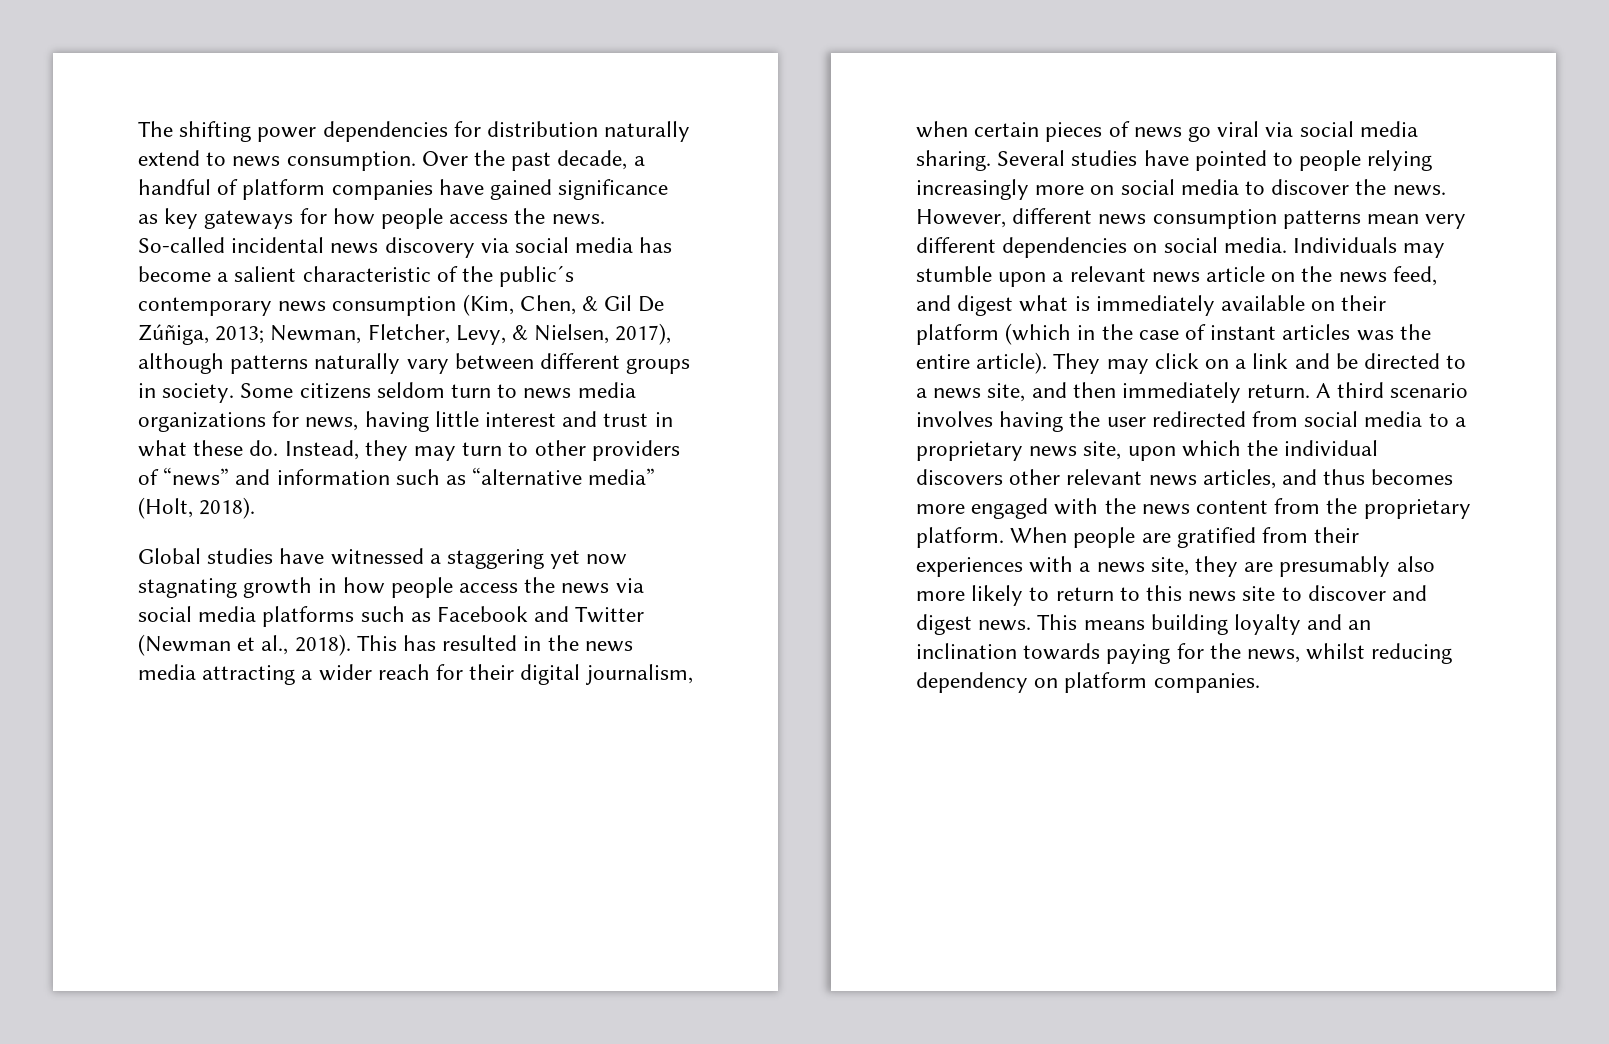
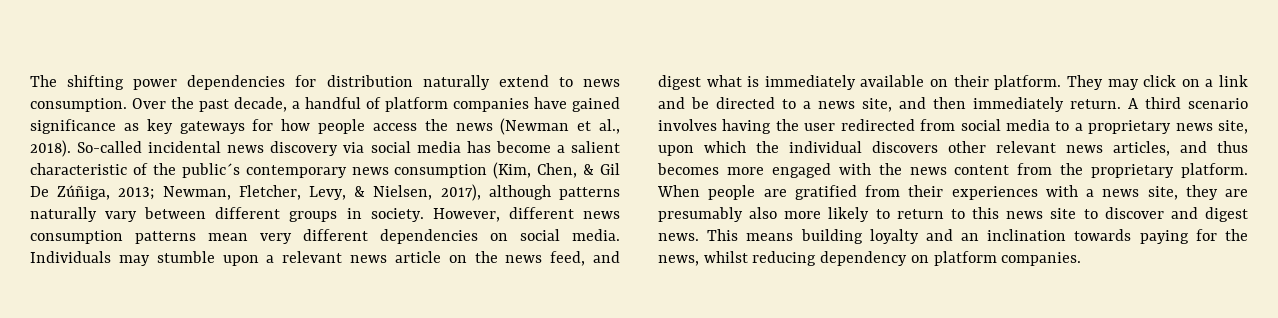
- Over the past decade, a handful of platform companies have gained significance as key gateways for how people access the news.
+ Over the past decade, a handful of platform companies have gained significance as key gateways for how people access the news (Newman et al., 2018).
- Some citizens seldom turn to news media organizations for news, having little interest and trust in what these do. Instead, they may turn to other providers of “news” and information such as “alternative media” (Holt, 2018).
- Global studies have witnessed a staggering yet now stagnating growth in how people access the news via social media platforms such as Facebook and Twitter (Newman et al., 2018). This has resulted in the news media attracting a wider reach for their digital journalism, when certain pieces of news go viral via social media sharing. Several studies have pointed to people relying increasingly more on social media to discover the news.
- Individuals may stumble upon a relevant news article on the news feed, and digest what is immediately available on their platform (which in the case of instant articles was the entire article).
+ Individuals may stumble upon a relevant news article on the news feed, and digest what is immediately available on their platform.

